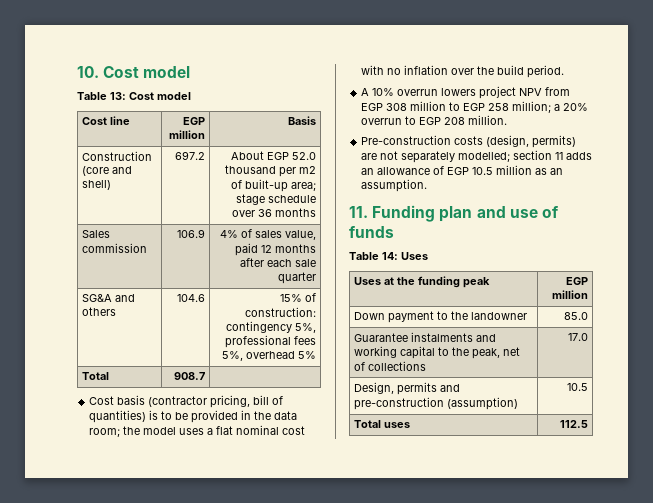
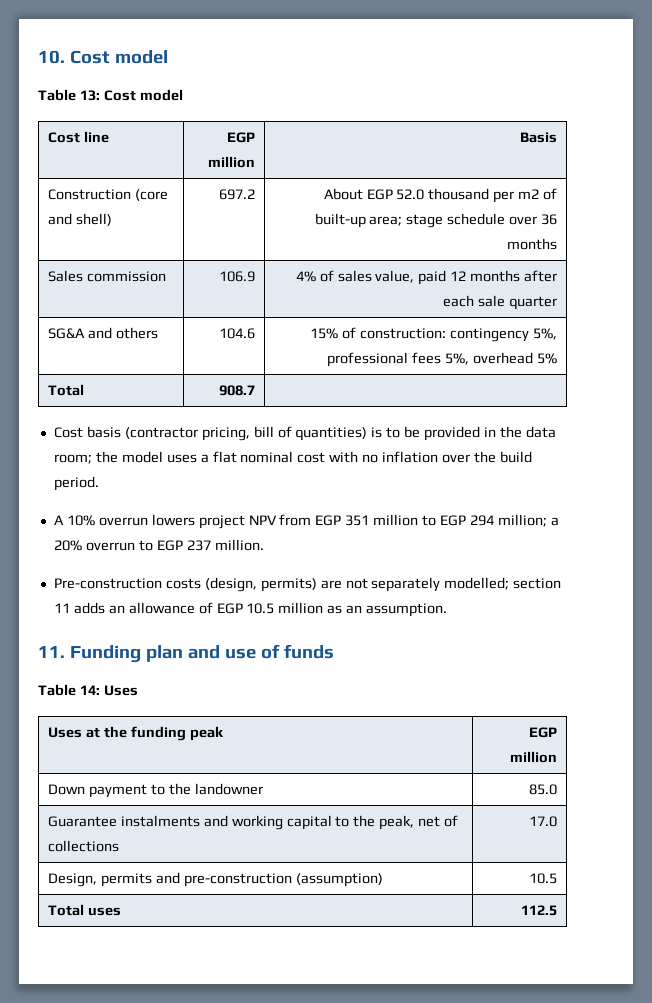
- A 10% overrun lowers project NPV from EGP 308 million to EGP 258 million; a 20% overrun to EGP 208 million.
+ A 10% overrun lowers project NPV from EGP 351 million to EGP 294 million; a 20% overrun to EGP 237 million.

